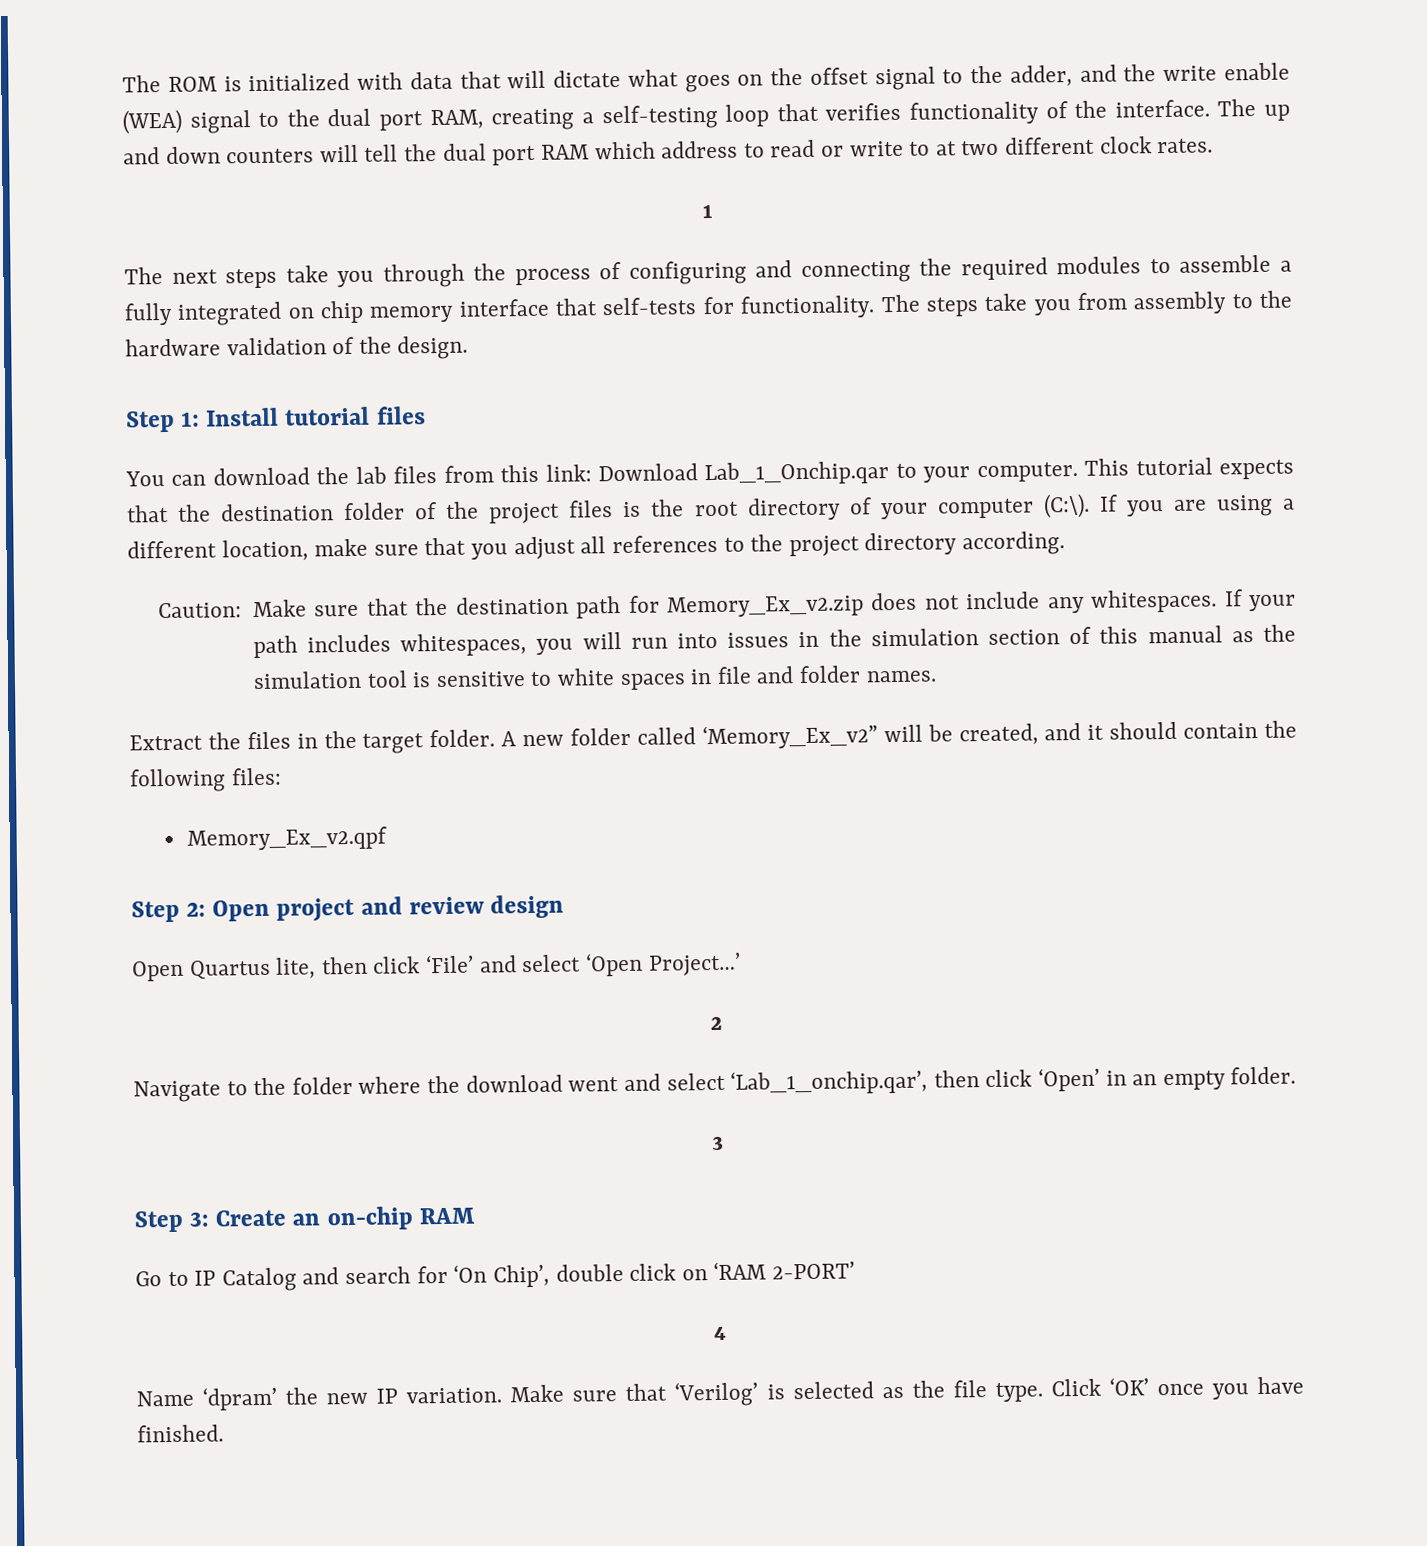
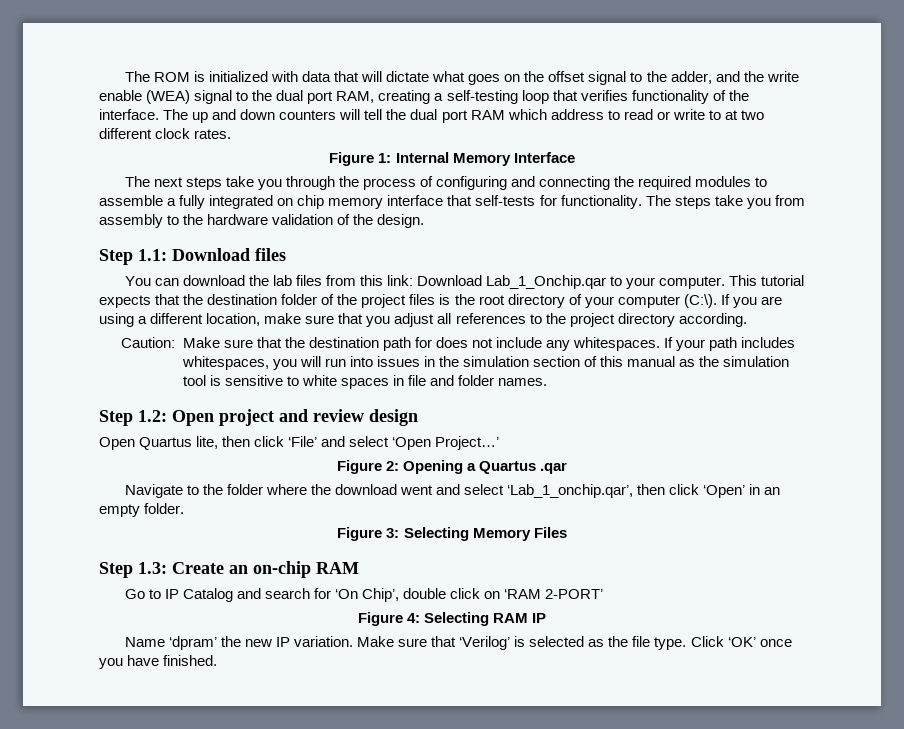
- 1
+ Figure 1: Internal Memory Interface
- Step 1: Install tutorial files
+ Step 1.1: Download files
- Caution: Make sure that the destination path for Memory_Ex_v2.zip does not include any whitespaces.
+ Caution: Make sure that the destination path for does not include any whitespaces.
- Extract the files in the target folder. A new folder called ‘Memory_Ex_v2” will be created, and it should contain the following files:
- Memory_Ex_v2.qpf
- Step 2: Open project and review design
+ Step 1.2: Open project and review design
- 2
+ Figure 2: Opening a Quartus .qar
- 3
- Step 3: Create an on-chip RAM
+ Figure 3: Selecting Memory Files
+ Step 1.3: Create an on-chip RAM
- 4
+ Figure 4: Selecting RAM IP

